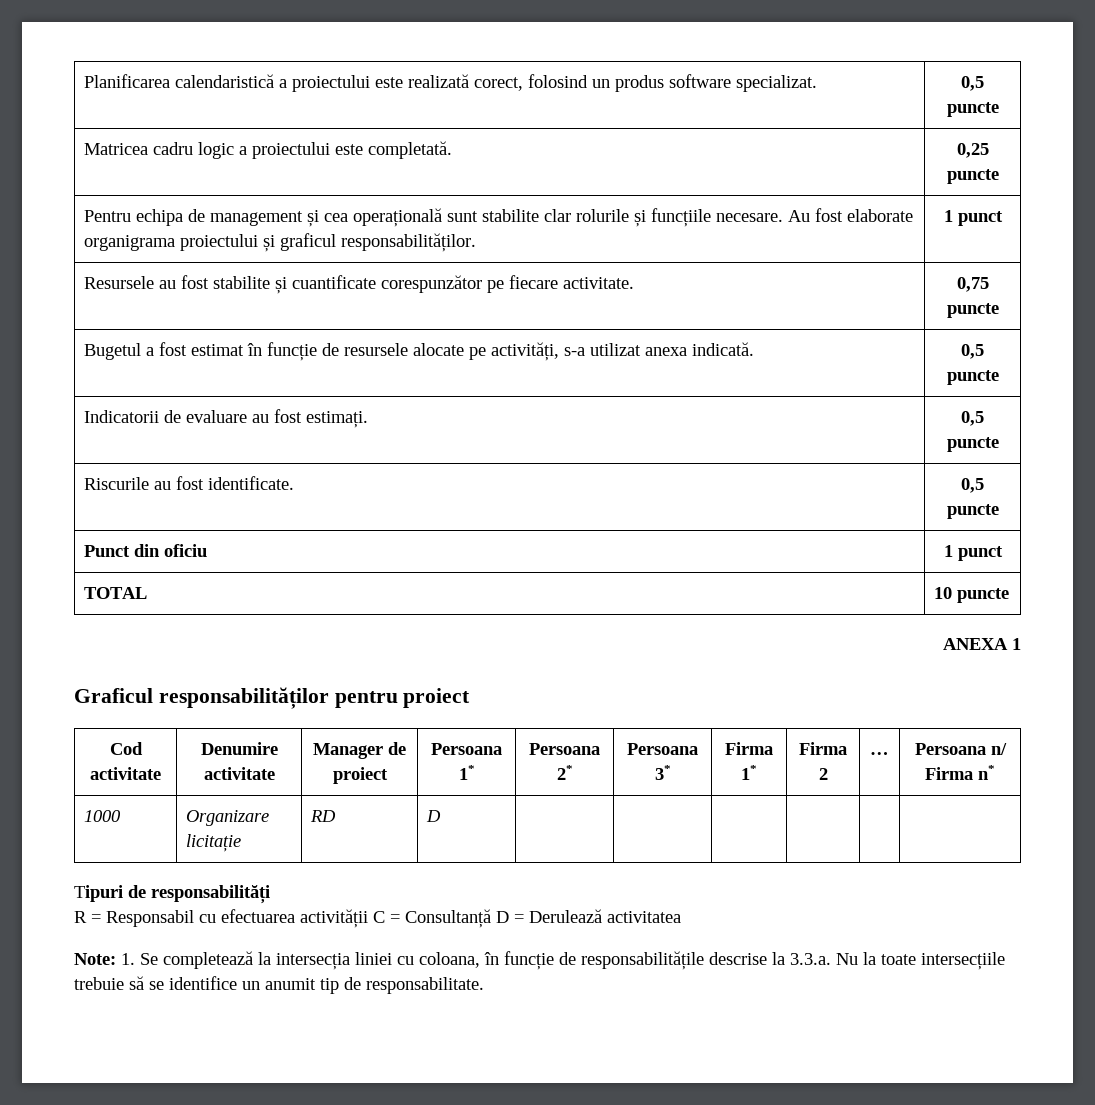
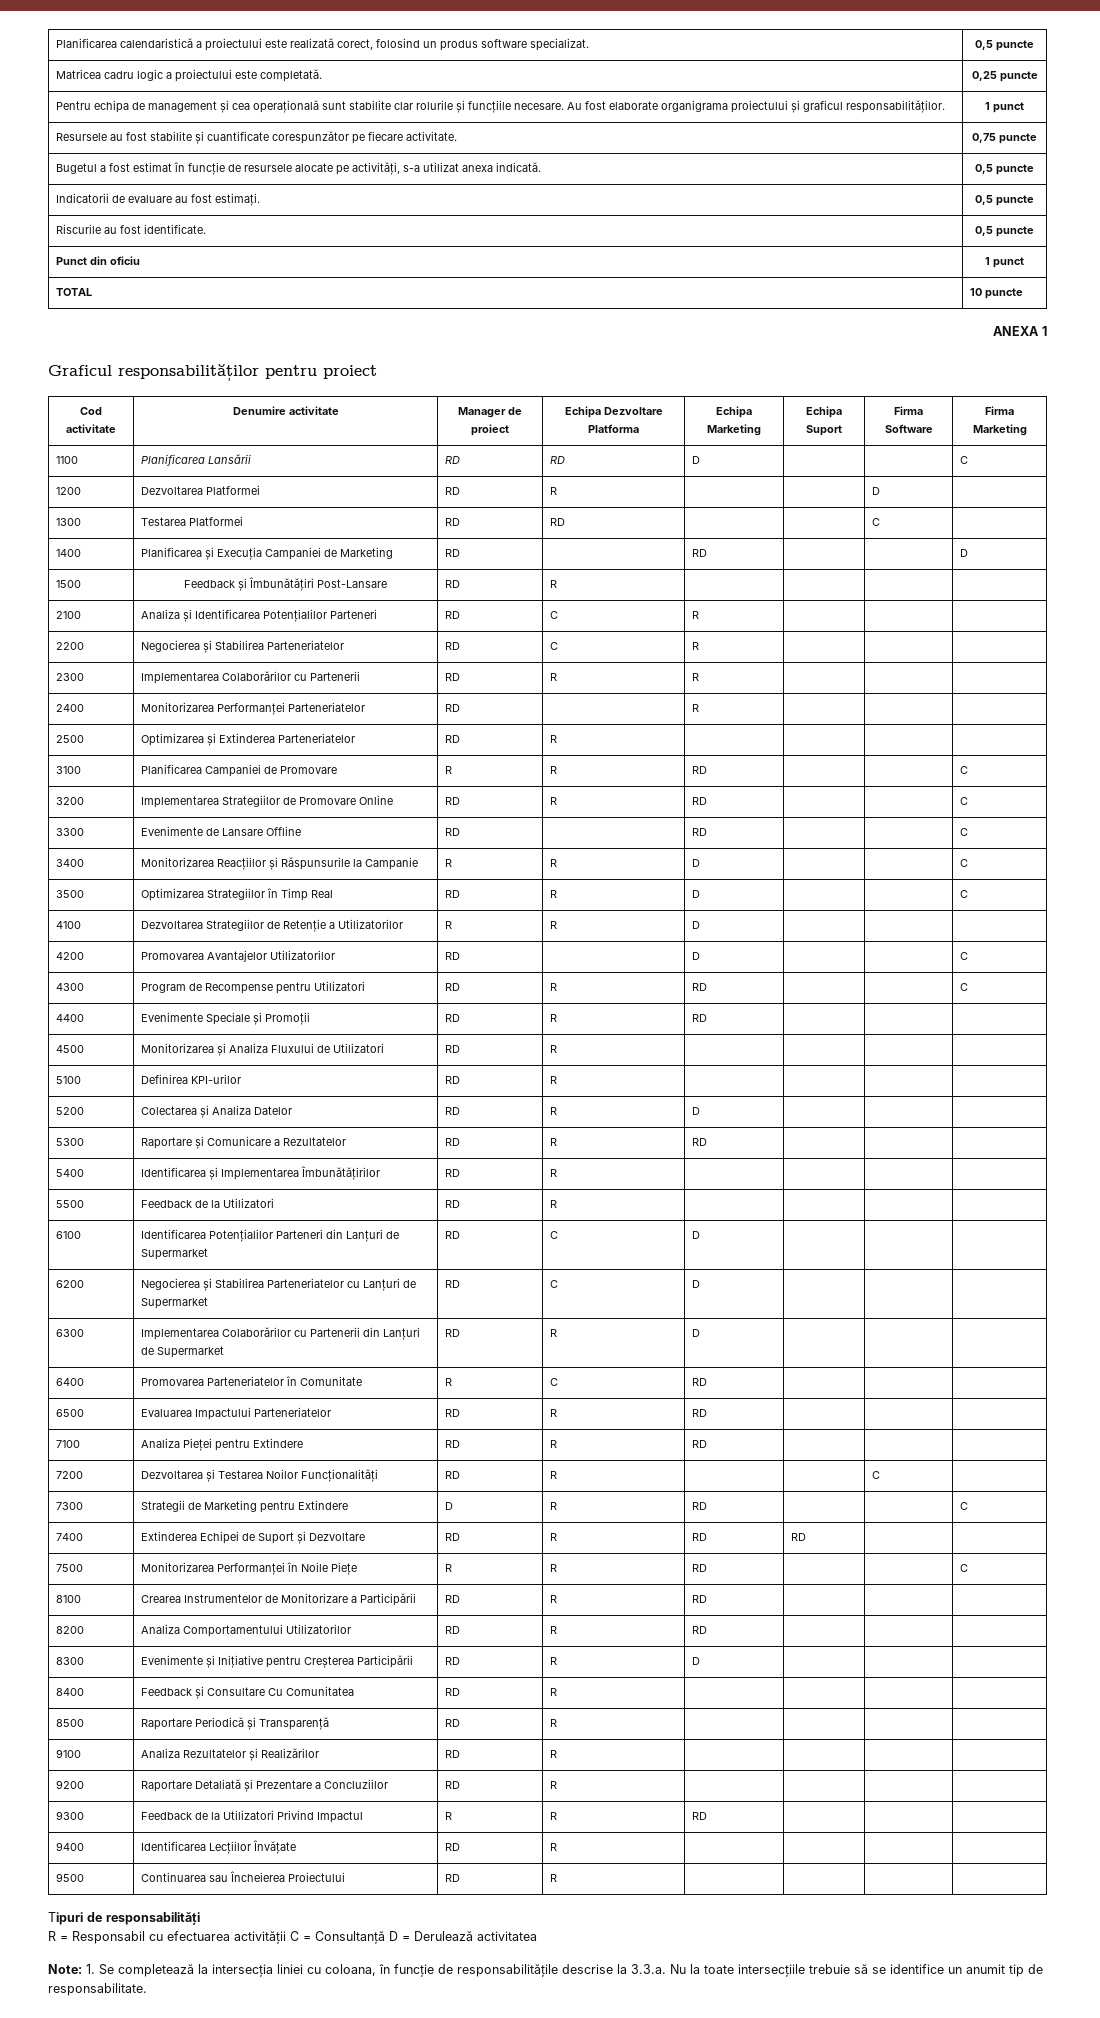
- Cod activitate | Denumire activitate | Manager de proiect | Persoana 1* | Persoana 2* | Persoana 3* | Firma 1* | Firma 2 | … | Persoana n/ Firma n*
- 1000 | Organizare licitație | RD | D | | | | | |
+ Cod activitate | Denumire activitate | Manager de proiect | Echipa Dezvoltare Platforma | Echipa Marketing | Echipa Suport | Firma Software | Firma Marketing
+ 1100 | Planificarea Lansării | RD | RD | D | | | C
+ 1200 | Dezvoltarea Platformei | RD | R | | | D |
+ 1300 | Testarea Platformei | RD | RD | | | C |
+ 1400 | Planificarea și Execuția Campaniei de Marketing | RD | | RD | | | D
+ 1500 | Feedback și Îmbunătățiri Post-Lansare | RD | R | | | |
+ 2100 | Analiza și Identificarea Potențialilor Parteneri | RD | C | R | | |
+ 2200 | Negocierea și Stabilirea Parteneriatelor | RD | C | R | | |
+ 2300 | Implementarea Colaborărilor cu Partenerii | RD | R | R | | |
+ 2400 | Monitorizarea Performanței Parteneriatelor | RD | | R | | |
+ 2500 | Optimizarea și Extinderea Parteneriatelor | RD | R | | | |
+ 3100 | Planificarea Campaniei de Promovare | R | R | RD | | | C
+ 3200 | Implementarea Strategiilor de Promovare Online | RD | R | RD | | | C
+ 3300 | Evenimente de Lansare Offline | RD | | RD | | | C
+ 3400 | Monitorizarea Reacțiilor și Răspunsurile la Campanie | R | R | D | | | C
+ 3500 | Optimizarea Strategiilor în Timp Real | RD | R | D | | | C
+ 4100 | Dezvoltarea Strategiilor de Retenție a Utilizatorilor | R | R | D | | |
+ 4200 | Promovarea Avantajelor Utilizatorilor | RD | | D | | | C
+ 4300 | Program de Recompense pentru Utilizatori | RD | R | RD | | | C
+ 4400 | Evenimente Speciale și Promoții | RD | R | RD | | |
+ 4500 | Monitorizarea și Analiza Fluxului de Utilizatori | RD | R | | | |
+ 5100 | Definirea KPI-urilor | RD | R | | | |
+ 5200 | Colectarea și Analiza Datelor | RD | R | D | | |
+ 5300 | Raportare și Comunicare a Rezultatelor | RD | R | RD | | |
+ 5400 | Identificarea și Implementarea Îmbunătățirilor | RD | R | | | |
+ 5500 | Feedback de la Utilizatori | RD | R | | | |
+ 6100 | Identificarea Potențialilor Parteneri din Lanțuri de Supermarket | RD | C | D | | |
+ 6200 | Negocierea și Stabilirea Parteneriatelor cu Lanțuri de Supermarket | RD | C | D | | |
+ 6300 | Implementarea Colaborărilor cu Partenerii din Lanțuri de Supermarket | RD | R | D | | |
+ 6400 | Promovarea Parteneriatelor în Comunitate | R | C | RD | | |
+ 6500 | Evaluarea Impactului Parteneriatelor | RD | R | RD | | |
+ 7100 | Analiza Pieței pentru Extindere | RD | R | RD | | |
+ 7200 | Dezvoltarea și Testarea Noilor Funcționalități | RD | R | | | C |
+ 7300 | Strategii de Marketing pentru Extindere | D | R | RD | | | C
+ 7400 | Extinderea Echipei de Suport și Dezvoltare | RD | R | RD | RD | |
+ 7500 | Monitorizarea Performanței în Noile Piețe | R | R | RD | | | C
+ 8100 | Crearea Instrumentelor de Monitorizare a Participării | RD | R | RD | | |
+ 8200 | Analiza Comportamentului Utilizatorilor | RD | R | RD | | |
+ 8300 | Evenimente și Inițiative pentru Creșterea Participării | RD | R | D | | |
+ 8400 | Feedback și Consultare Cu Comunitatea | RD | R | | | |
+ 8500 | Raportare Periodică și Transparență | RD | R | | | |
+ 9100 | Analiza Rezultatelor și Realizărilor | RD | R | | | |
+ 9200 | Raportare Detaliată și Prezentare a Concluziilor | RD | R | | | |
+ 9300 | Feedback de la Utilizatori Privind Impactul | R | R | RD | | |
+ 9400 | Identificarea Lecțiilor Învățate | RD | R | | | |
+ 9500 | Continuarea sau Încheierea Proiectului | RD | R | | | |

